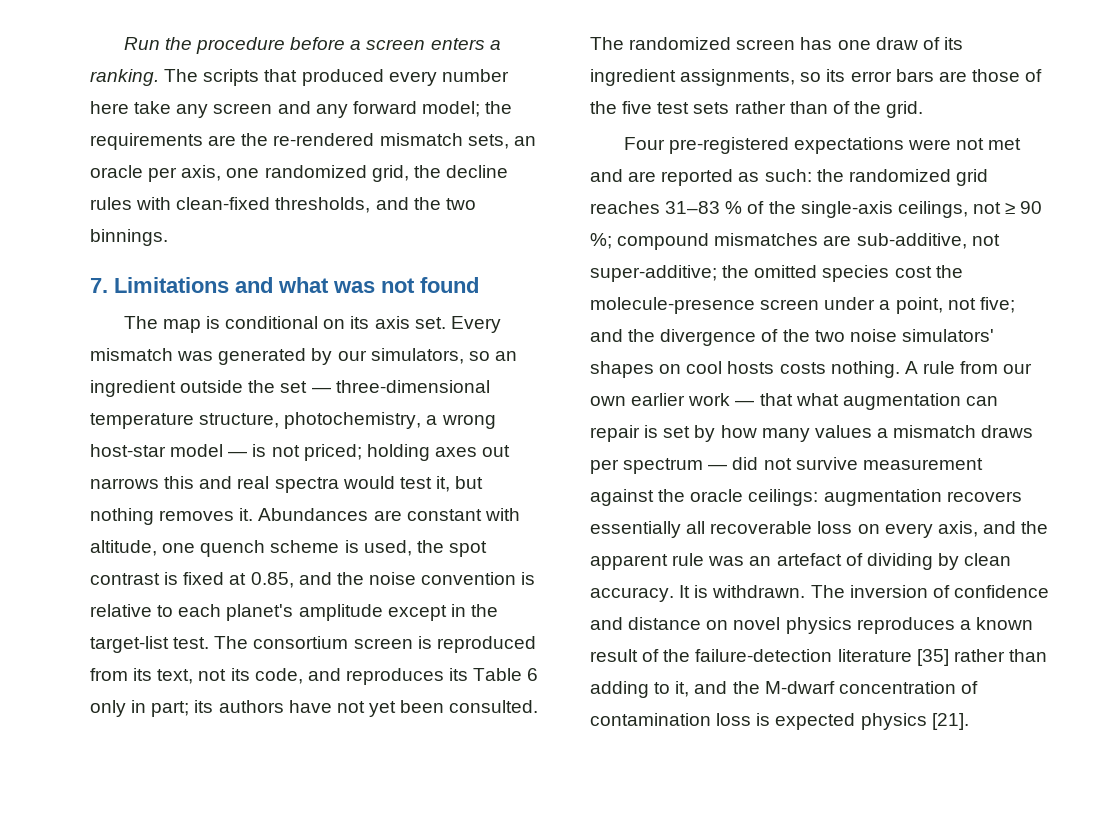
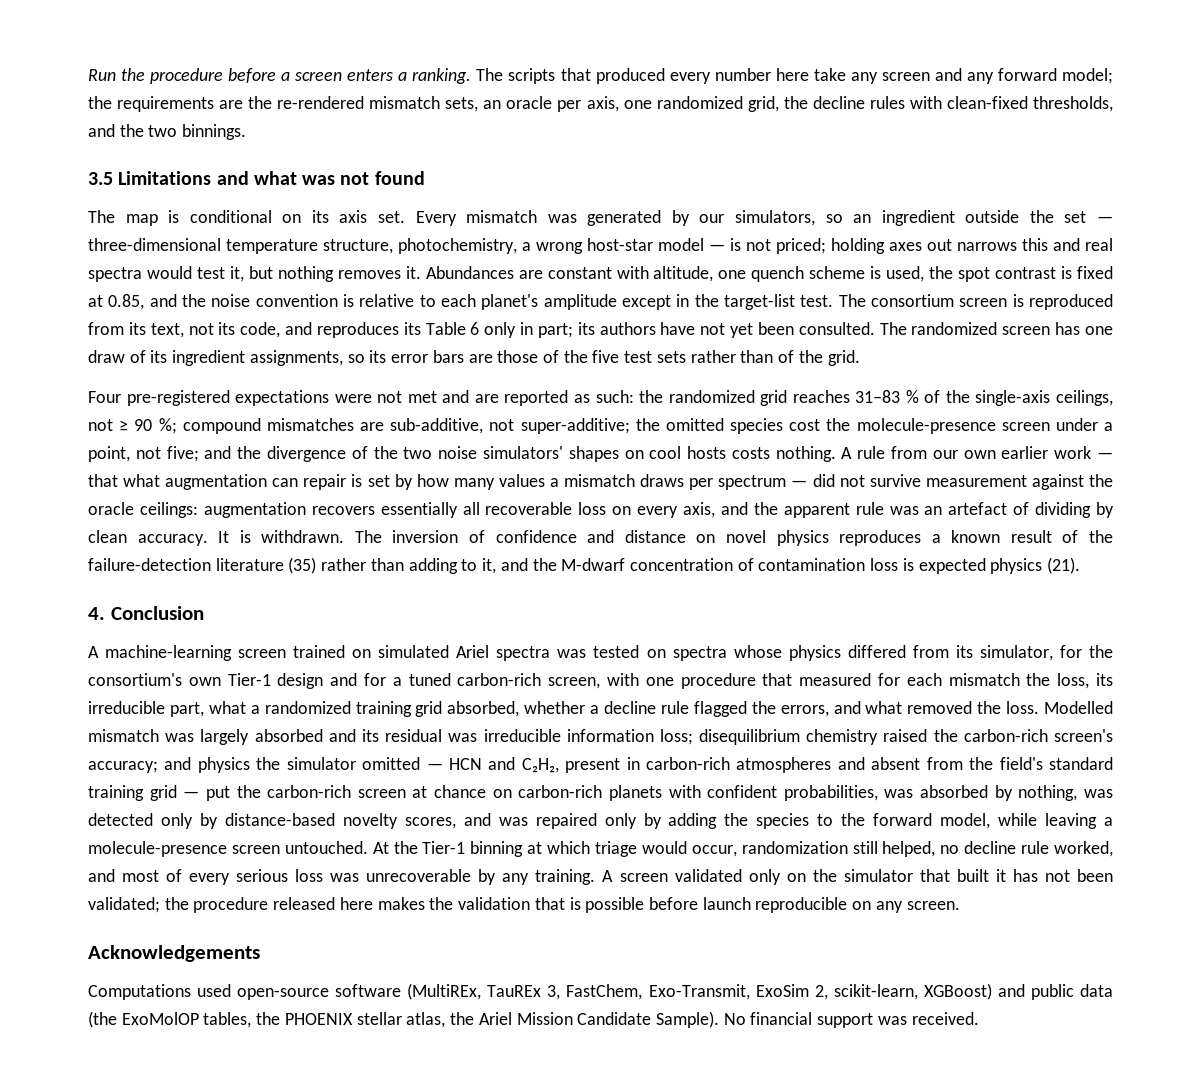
- 7. Limitations and what was not found
+ 3.5 Limitations and what was not found
- The inversion of confidence and distance on novel physics reproduces a known result of the failure-detection literature [35] rather than adding to it, and the M-dwarf concentration of contamination loss is expected physics [21].
+ The inversion of confidence and distance on novel physics reproduces a known result of the failure-detection literature (35) rather than adding to it, and the M-dwarf concentration of contamination loss is expected physics (21).
+ 4. Conclusion
+ A machine-learning screen trained on simulated Ariel spectra was tested on spectra whose physics differed from its simulator, for the consortium's own Tier-1 design and for a tuned carbon-rich screen, with one procedure that measured for each mismatch the loss, its irreducible part, what a randomized training grid absorbed, whether a decline rule flagged the errors, and what removed the loss. Modelled mismatch was largely absorbed and its residual was irreducible information loss; disequilibrium chemistry raised the carbon-rich screen's accuracy; and physics the simulator omitted — HCN and C₂H₂, present in carbon-rich atmospheres and absent from the field's standard training grid — put the carbon-rich screen at chance on carbon-rich planets with confident probabilities, was absorbed by nothing, was detected only by distance-based novelty scores, and was repaired only by adding the species to the forward model, while leaving a molecule-presence screen untouched. At the Tier-1 binning at which triage would occur, randomization still helped, no decline rule worked, and most of every serious loss was unrecoverable by any training. A screen validated only on the simulator that built it has not been validated; the procedure released here makes the validation that is possible before launch reproducible on any screen.
+ Acknowledgements
+ Computations used open-source software (MultiREx, TauREx 3, FastChem, Exo-Transmit, ExoSim 2, scikit-learn, XGBoost) and public data (the ExoMolOP tables, the PHOENIX stellar atlas, the Ariel Mission Candidate Sample). No financial support was received.

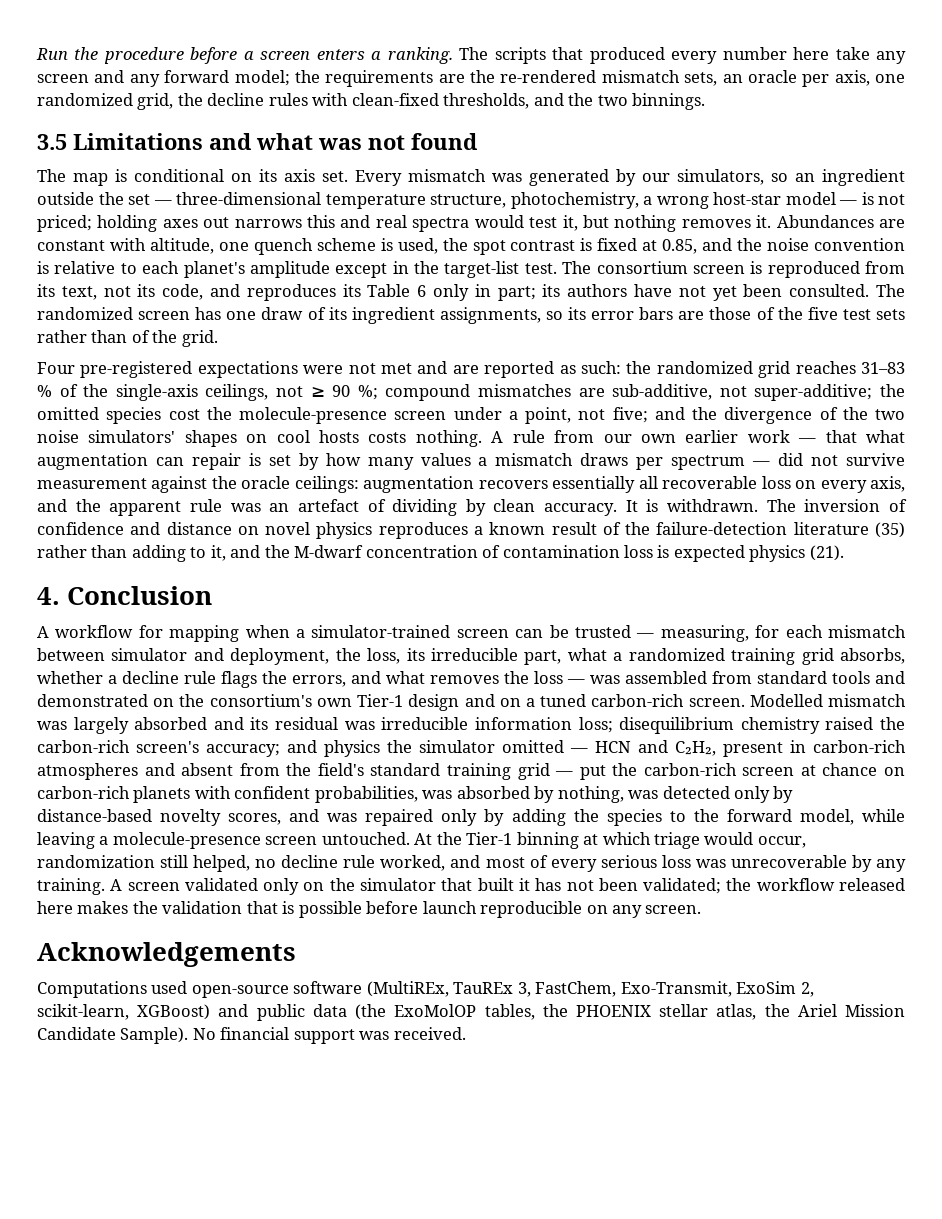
- A machine-learning screen trained on simulated Ariel spectra was tested on spectra whose physics differed from its simulator, for the consortium's own Tier-1 design and for a tuned carbon-rich screen, with one procedure that measured for each mismatch the loss, its irreducible part, what a randomized training grid absorbed, whether a decline rule flagged the errors, and what removed the loss.
+ A workflow for mapping when a simulator-trained screen can be trusted — measuring, for each mismatch between simulator and deployment, the loss, its irreducible part, what a randomized training grid absorbs, whether a decline rule flags the errors, and what removes the loss — was assembled from standard tools and demonstrated on the consortium's own Tier-1 design and on a tuned carbon-rich screen.
- A screen validated only on the simulator that built it has not been validated; the procedure released here makes the validation that is possible before launch reproducible on any screen.
+ A screen validated only on the simulator that built it has not been validated; the workflow released here makes the validation that is possible before launch reproducible on any screen.

